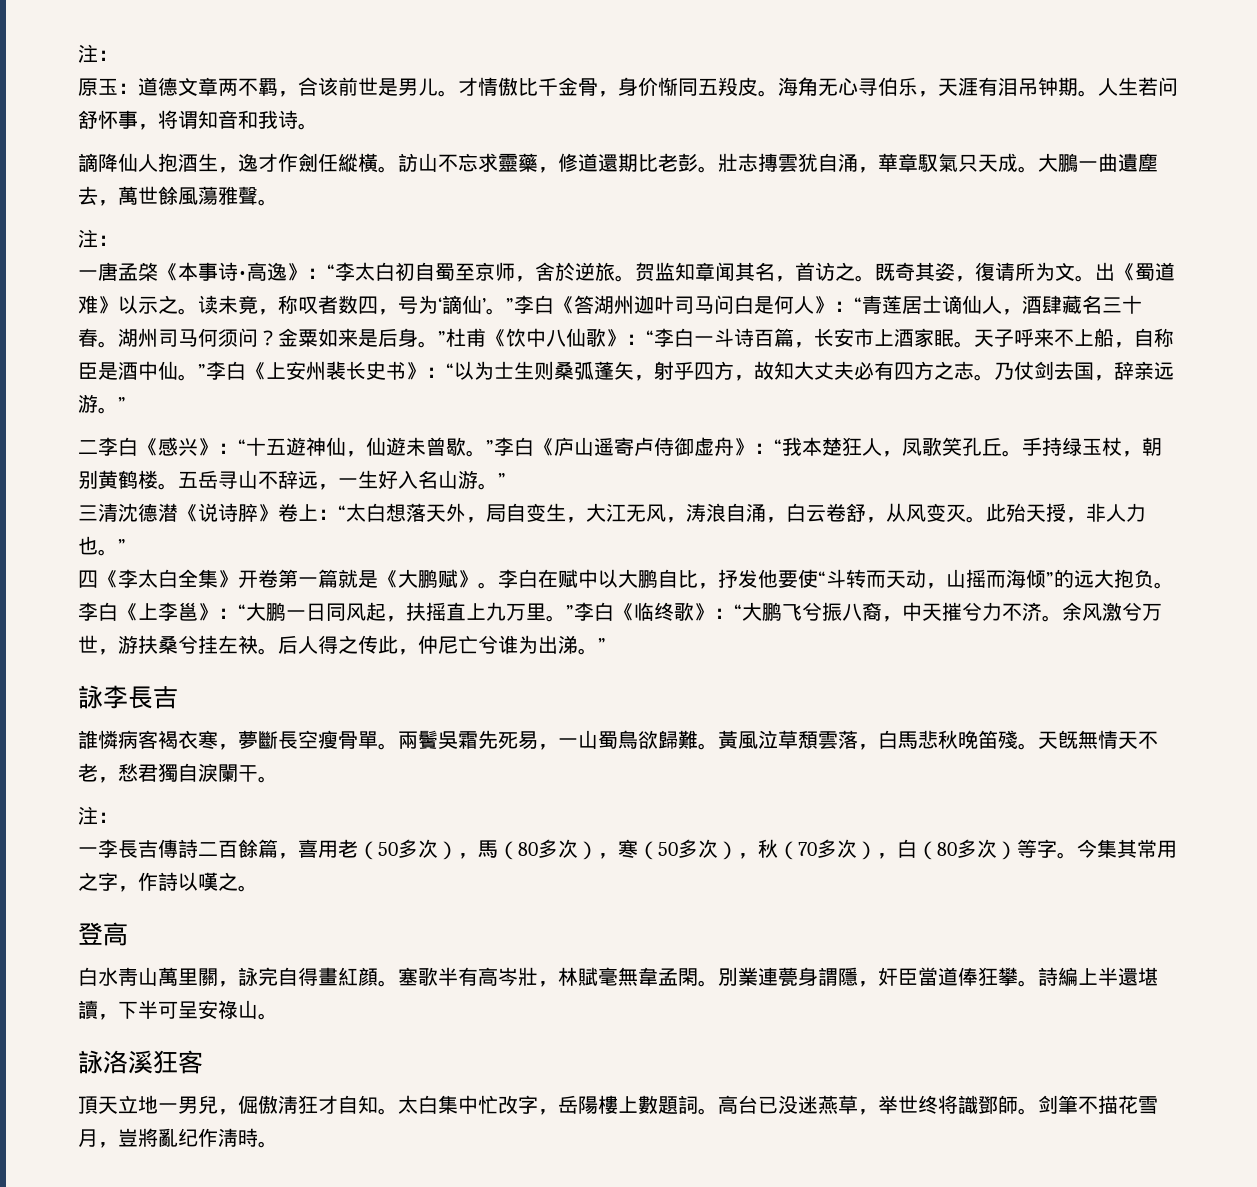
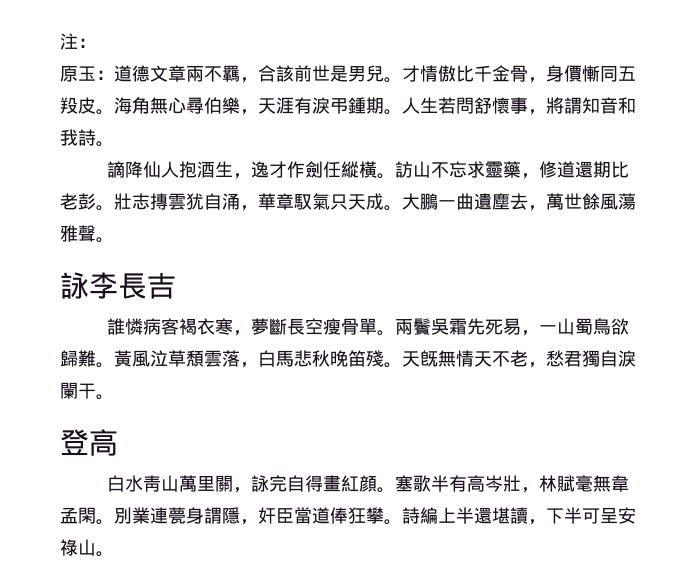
- 原玉：道德文章两不羁，合该前世是男儿。
+ 原玉：道德文章兩不羈，合該前世是男兒。
- 才情傲比千金骨，身价惭同五羖皮。
+ 才情傲比千金骨，身價慚同五羖皮。
- 海角无心寻伯乐，天涯有泪吊钟期。
+ 海角無心尋伯樂，天涯有淚弔鍾期。
- 人生若问舒怀事，将谓知音和我诗。
+ 人生若問舒懷事，將謂知音和我詩。
  大鵬一曲遺塵去，萬世餘風蕩雅聲。
- 注：
- 一唐孟棨《本事诗•高逸》：“李太白初自蜀至京师，舍於逆旅。贺监知章闻其名，首访之。既奇其姿，復请所为文。出《蜀道难》以示之。读未竟，称叹者数四，号为‘謫仙’。”李白《答湖州迦叶司马问白是何人》：“青莲居士谪仙人，酒肆藏名三十春。湖州司马何须问？金粟如来是后身。”杜甫《饮中八仙歌》：“李白一斗诗百篇，长安市上酒家眠。天子呼来不上船，自称臣是酒中仙。”李白《上安州裴长史书》：“以为士生则桑弧蓬矢，射乎四方，故知大丈夫必有四方之志。乃仗剑去国，辞亲远游。”
- 二李白《感兴》：“十五遊神仙，仙遊未曾歇。”李白《庐山遥寄卢侍御虚舟》：“我本楚狂人，凤歌笑孔丘。手持绿玉杖，朝别黄鹤楼。五岳寻山不辞远，一生好入名山游。”
- 三清沈德潜《说诗脺》卷上：“太白想落天外，局自变生，大江无风，涛浪自涌，白云卷舒，从风变灭。此殆天授，非人力也。”
- 四《李太白全集》开卷第一篇就是《大鹏赋》。李白在赋中以大鹏自比，抒发他要使“斗转而天动，山摇而海倾”的远大抱负。李白《上李邕》：“大鹏一日同风起，扶摇直上九万里。”李白《临终歌》：“大鹏飞兮振八裔，中天摧兮力不济。余风激兮万世，游扶桑兮挂左袂。后人得之传此，仲尼亡兮谁为出涕。”
  天旣無情天不老，愁君獨自淚闌干。
- 注：
- 一李長吉傳詩二百餘篇，喜用老（50多次），馬（80多次），寒（50多次），秋（70多次），白（80多次）等字。今集其常用之字，作詩以嘆之。
- 詠洛溪狂客
- 頂天立地一男兒，倔傲淸狂才自知。太白集中忙改字，岳陽樓上數題詞。高台已没迷燕草，举世终将識鄧師。剑筆不描花雪月，豈將亂纪作淸時。

